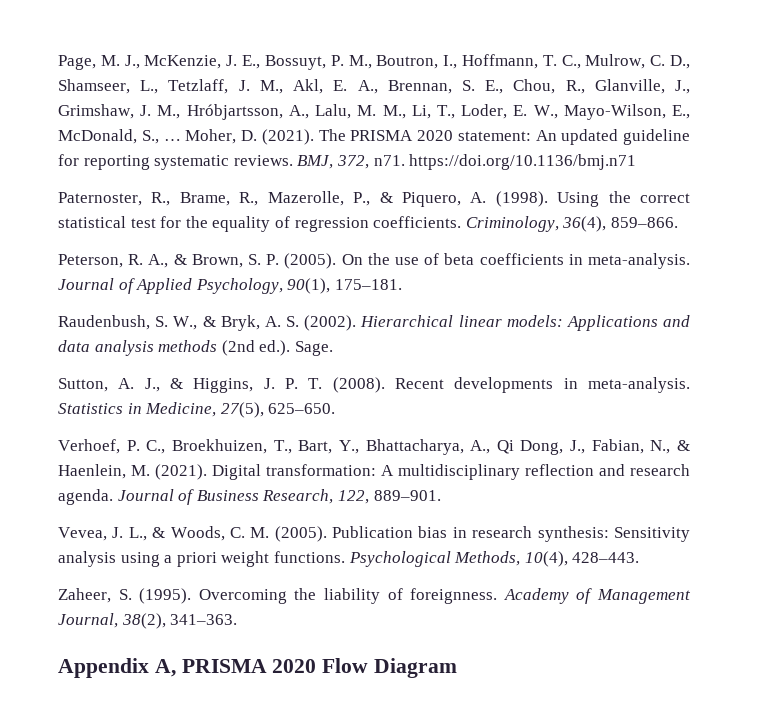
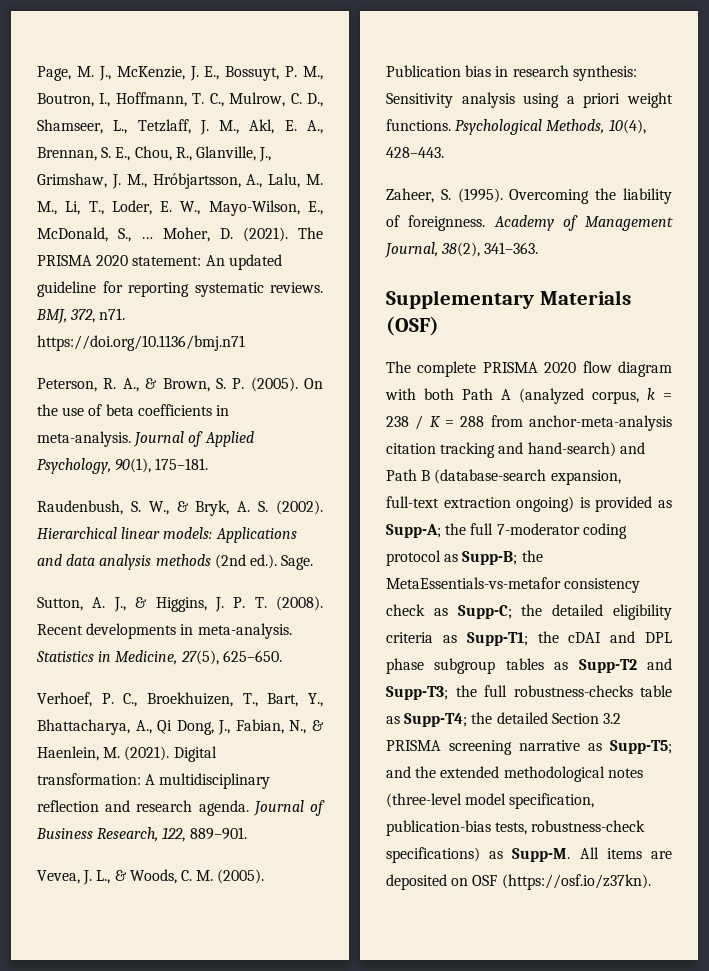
- Paternoster, R., Brame, R., Mazerolle, P., & Piquero, A. (1998). Using the correct statistical test for the equality of regression coefficients. Criminology, 36(4), 859–866.
- Appendix A, PRISMA 2020 Flow Diagram
+ Supplementary Materials (OSF)
+ The complete PRISMA 2020 flow diagram with both Path A (analyzed corpus, k = 238 / K = 288 from anchor-meta-analysis citation tracking and hand-search) and Path B (database-search expansion, full-text extraction ongoing) is provided as Supp-A; the full 7-moderator coding protocol as Supp-B; the MetaEssentials-vs-metafor consistency check as Supp-C; the detailed eligibility criteria as Supp-T1; the cDAI and DPL phase subgroup tables as Supp-T2 and Supp-T3; the full robustness-checks table as Supp-T4; the detailed Section 3.2 PRISMA screening narrative as Supp-T5; and the extended methodological notes (three-level model specification, publication-bias tests, robustness-check specifications) as Supp-M. All items are deposited on OSF (https://osf.io/z37kn).

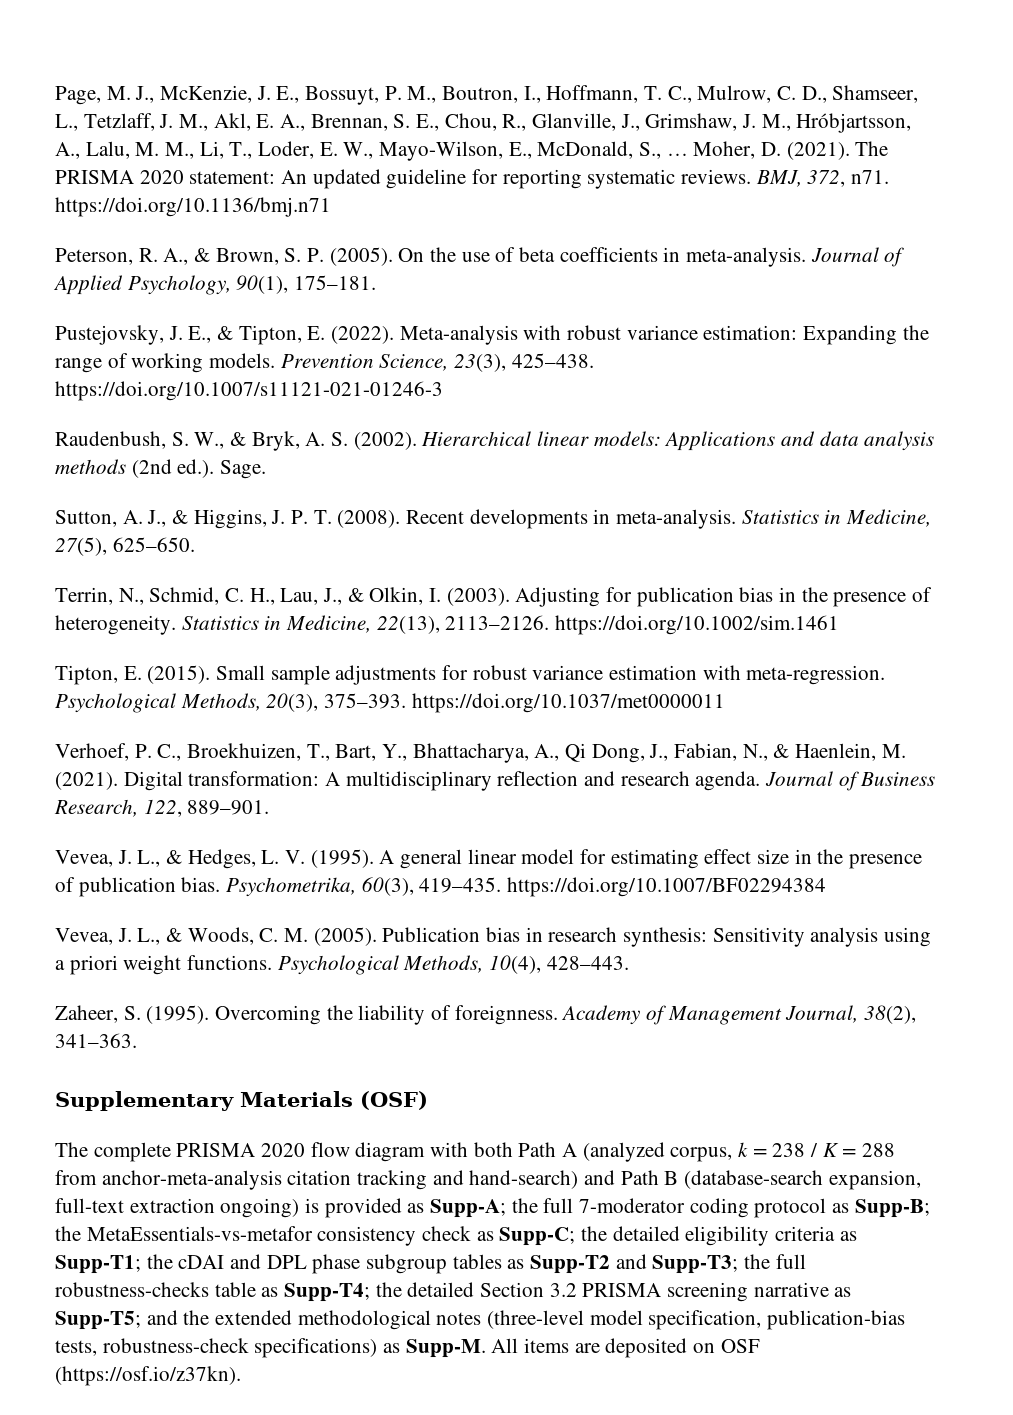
+ Pustejovsky, J. E., & Tipton, E. (2022). Meta-analysis with robust variance estimation: Expanding the range of working models. Prevention Science, 23(3), 425–438. https://doi.org/10.1007/s11121-021-01246-3
+ Terrin, N., Schmid, C. H., Lau, J., & Olkin, I. (2003). Adjusting for publication bias in the presence of heterogeneity. Statistics in Medicine, 22(13), 2113–2126. https://doi.org/10.1002/sim.1461
+ Tipton, E. (2015). Small sample adjustments for robust variance estimation with meta-regression. Psychological Methods, 20(3), 375–393. https://doi.org/10.1037/met0000011
+ Vevea, J. L., & Hedges, L. V. (1995). A general linear model for estimating effect size in the presence of publication bias. Psychometrika, 60(3), 419–435. https://doi.org/10.1007/BF02294384

